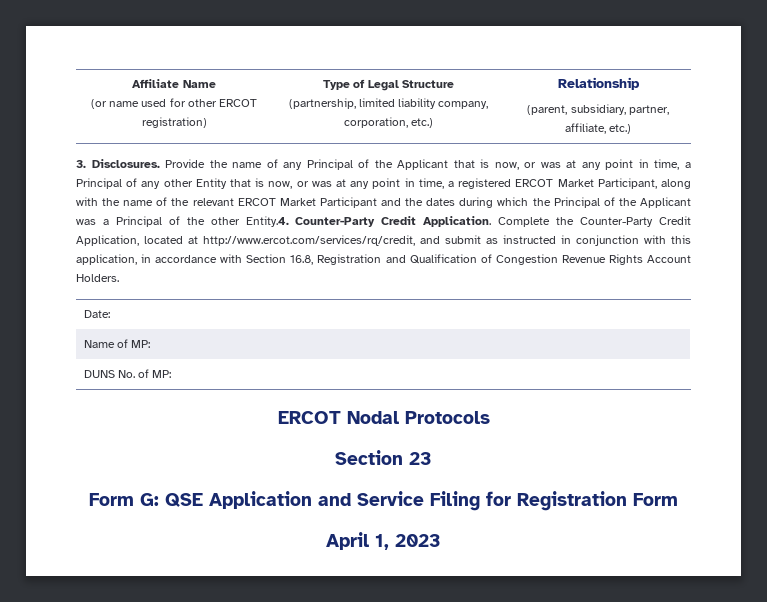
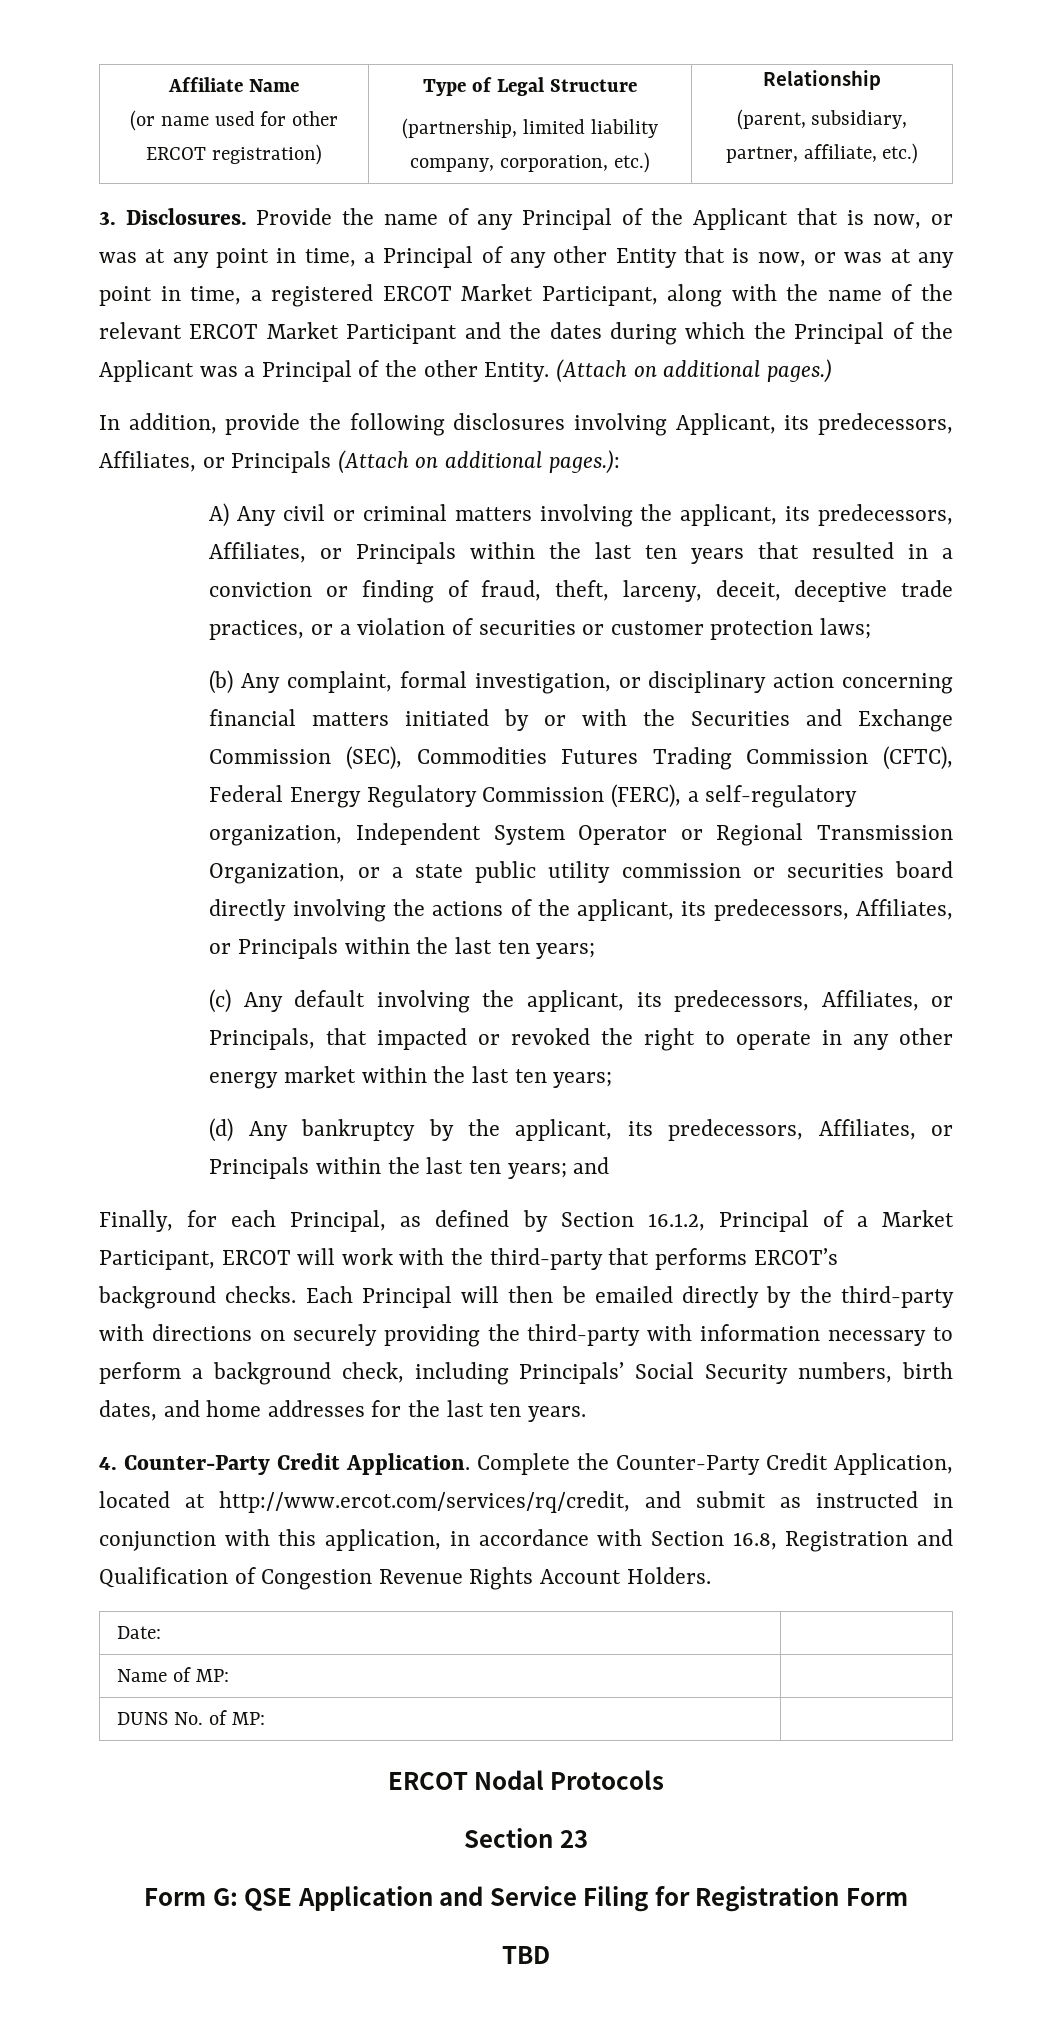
- Provide the name of any Principal of the Applicant that is now, or was at any point in time, a Principal of any other Entity that is now, or was at any point in time, a registered ERCOT Market Participant, along with the name of the relevant ERCOT Market Participant and the dates during which the Principal of the Applicant was a Principal of the other Entity.4. Counter-Party Credit Application.
+ Provide the name of any Principal of the Applicant that is now, or was at any point in time, a Principal of any other Entity that is now, or was at any point in time, a registered ERCOT Market Participant, along with the name of the relevant ERCOT Market Participant and the dates during which the Principal of the Applicant was a Principal of the other Entity. (Attach on additional pages.)
+ In addition, provide the following disclosures involving Applicant, its predecessors, Affiliates, or Principals (Attach on additional pages.):
+ A) Any civil or criminal matters involving the applicant, its predecessors, Affiliates, or Principals within the last ten years that resulted in a conviction or finding of fraud, theft, larceny, deceit, deceptive trade practices, or a violation of securities or customer protection laws;
+ (b) Any complaint, formal investigation, or disciplinary action concerning financial matters initiated by or with the Securities and Exchange Commission (SEC), Commodities Futures Trading Commission (CFTC), Federal Energy Regulatory Commission (FERC), a self-regulatory organization, Independent System Operator or Regional Transmission Organization, or a state public utility commission or securities board directly involving the actions of the applicant, its predecessors, Affiliates, or Principals within the last ten years;
+ (c) Any default involving the applicant, its predecessors, Affiliates, or Principals, that impacted or revoked the right to operate in any other energy market within the last ten years;
+ (d) Any bankruptcy by the applicant, its predecessors, Affiliates, or Principals within the last ten years; and
+ Finally, for each Principal, as defined by Section 16.1.2, Principal of a Market Participant, ERCOT will work with the third-party that performs ERCOT’s background checks. Each Principal will then be emailed directly by the third-party with directions on securely providing the third-party with information necessary to perform a background check, including Principals’ Social Security numbers, birth dates, and home addresses for the last ten years.
+ 4. Counter-Party Credit Application.
- April 1, 2023
+ TBD

